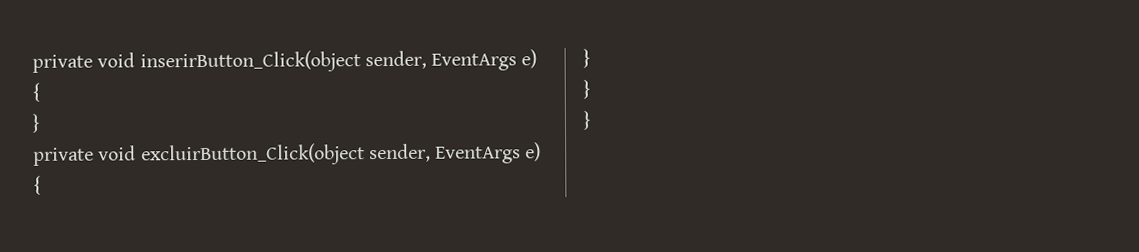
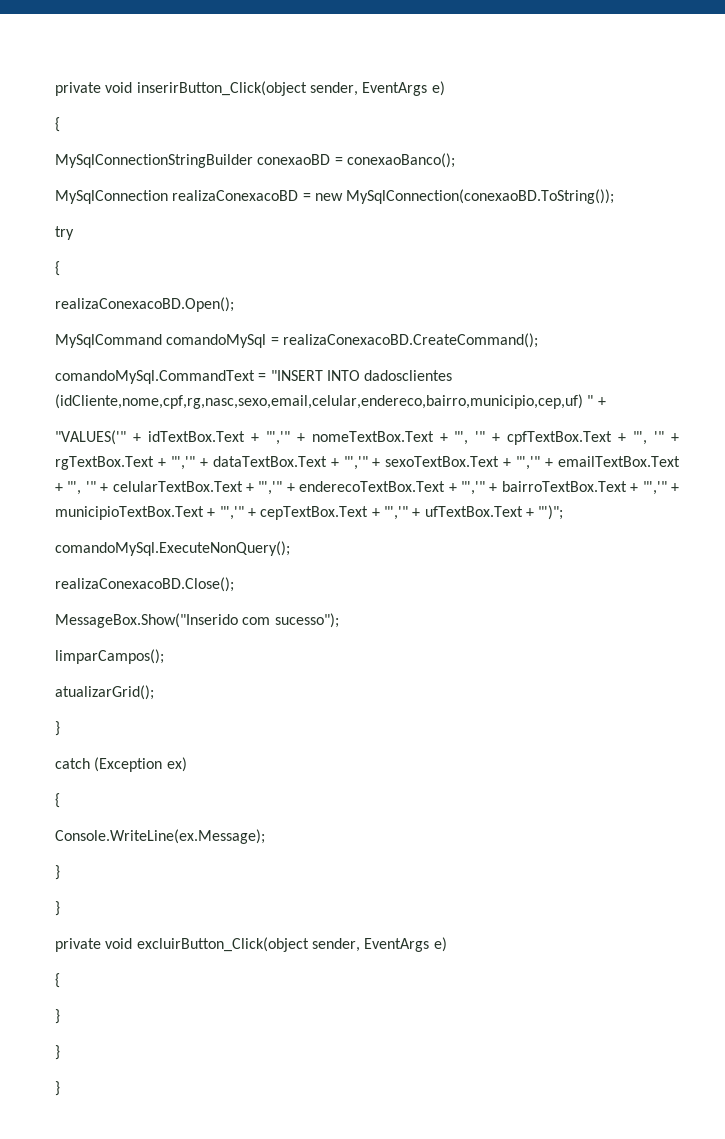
+ MySqlConnectionStringBuilder conexaoBD = conexaoBanco();
+ MySqlConnection realizaConexacoBD = new MySqlConnection(conexaoBD.ToString());
+ try
+ {
+ realizaConexacoBD.Open();
+ MySqlCommand comandoMySql = realizaConexacoBD.CreateCommand();
+ comandoMySql.CommandText = "INSERT INTO dadosclientes (idCliente,nome,cpf,rg,nasc,sexo,email,celular,endereco,bairro,municipio,cep,uf) " +
+ "VALUES('" + idTextBox.Text + "','" + nomeTextBox.Text + "', '" + cpfTextBox.Text + "', '" + rgTextBox.Text + "','" + dataTextBox.Text + "','" + sexoTextBox.Text + "','" + emailTextBox.Text + "', '" + celularTextBox.Text + "','" + enderecoTextBox.Text + "','" + bairroTextBox.Text + "','" + municipioTextBox.Text + "','" + cepTextBox.Text + "','" + ufTextBox.Text + "')";
+ comandoMySql.ExecuteNonQuery();
+ realizaConexacoBD.Close();
+ MessageBox.Show("Inserido com sucesso");
+ limparCampos();
+ atualizarGrid();
+ }
+ catch (Exception ex)
+ {
+ Console.WriteLine(ex.Message);
+ }

